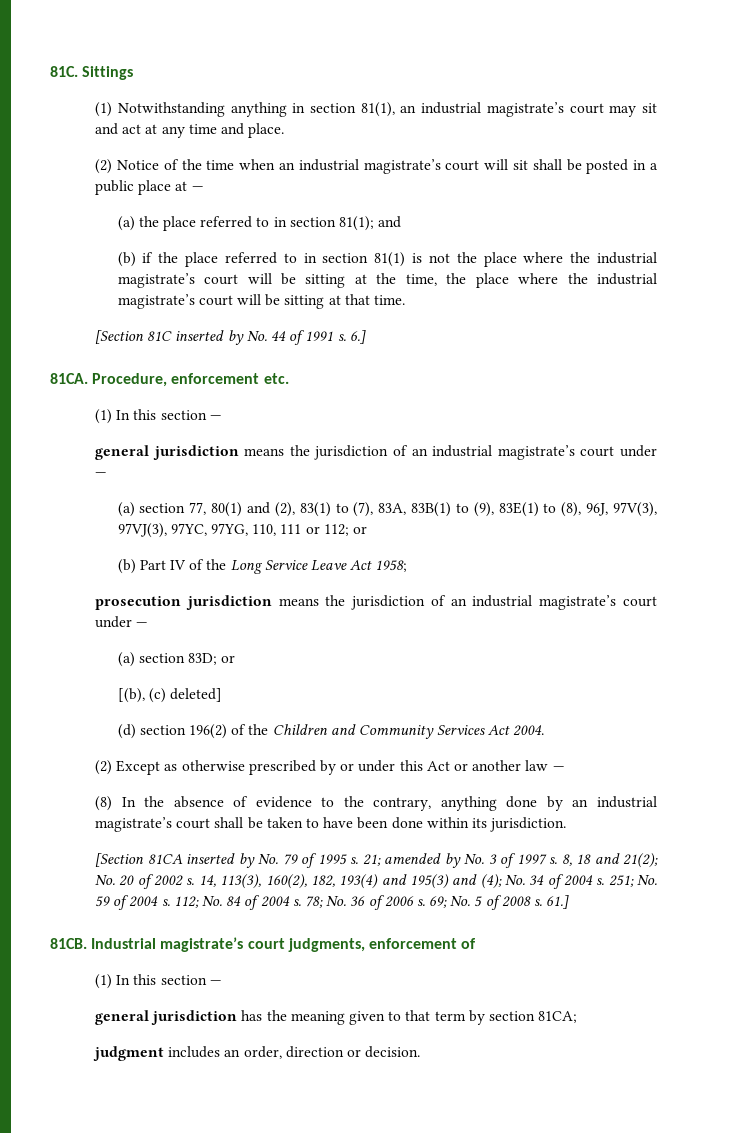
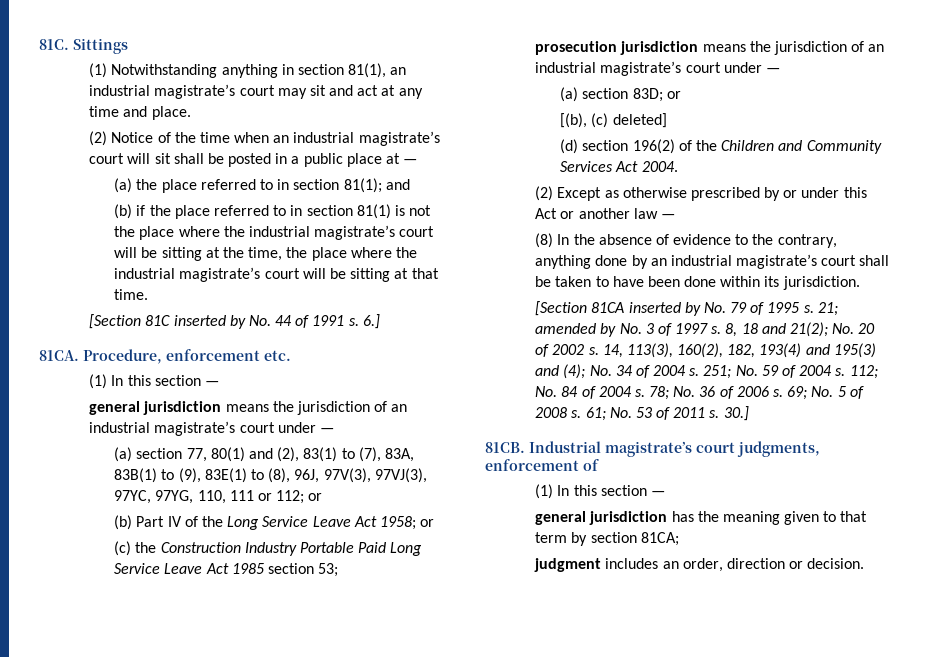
- (b) Part IV of the Long Service Leave Act 1958;
+ (b) Part IV of the Long Service Leave Act 1958; or
+ (c) the Construction Industry Portable Paid Long Service Leave Act 1985 section 53;
- 61.]
+ 61; No. 53 of 2011 s. 30.]

